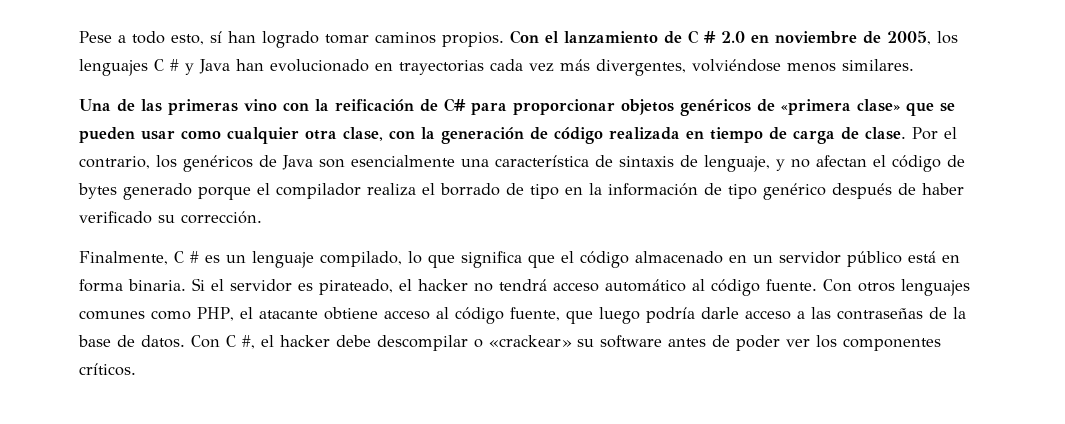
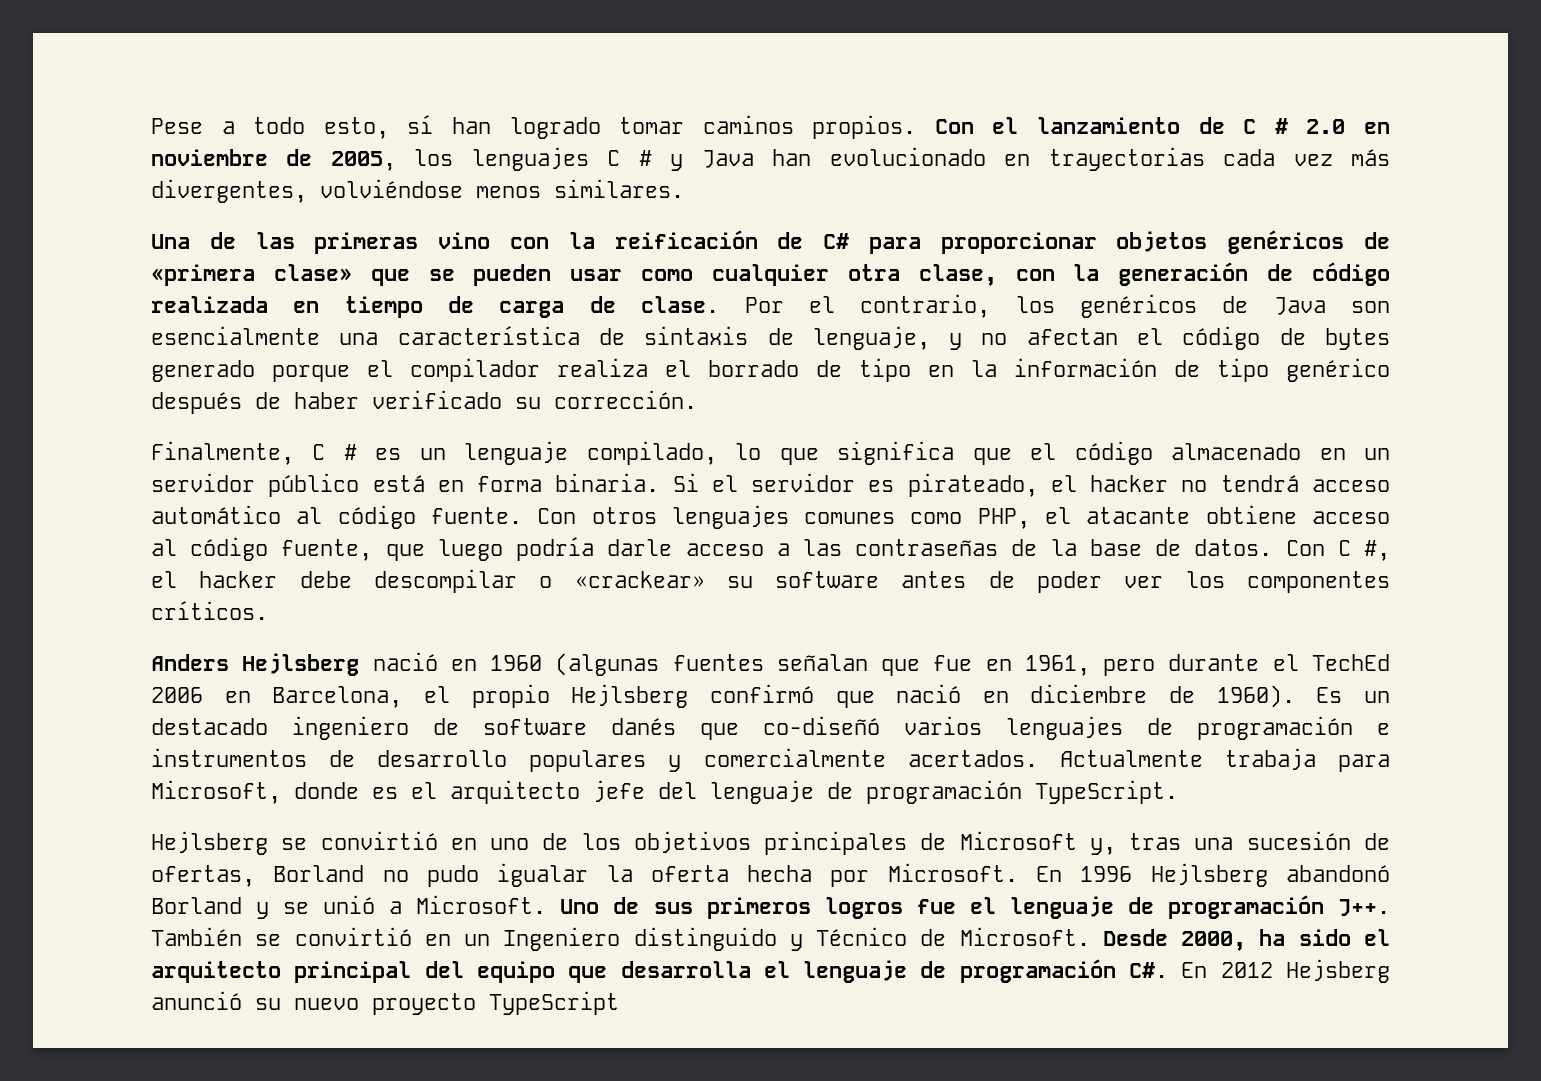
+ Anders Hejlsberg nació en 1960 (algunas fuentes señalan que fue en 1961, pero durante el TechEd 2006 en Barcelona, el propio Hejlsberg confirmó que nació en diciembre de 1960). Es un destacado ingeniero de software danés que co-diseñó varios lenguajes de programación e instrumentos de desarrollo populares y comercialmente acertados. Actualmente trabaja para Microsoft, donde es el arquitecto jefe del lenguaje de programación TypeScript.
+ Hejlsberg se convirtió en uno de los objetivos principales de Microsoft y, tras una sucesión de ofertas, Borland no pudo igualar la oferta hecha por Microsoft. En 1996 Hejlsberg abandonó Borland y se unió a Microsoft. Uno de sus primeros logros fue el lenguaje de programación J++. También se convirtió en un Ingeniero distinguido y Técnico de Microsoft. Desde 2000, ha sido el arquitecto principal del equipo que desarrolla el lenguaje de programación C#. En 2012 Hejsberg anunció su nuevo proyecto TypeScript

